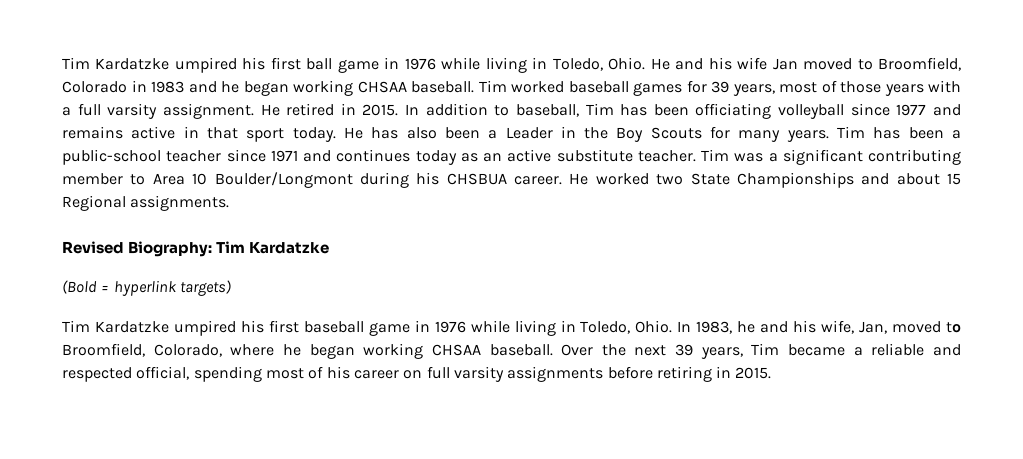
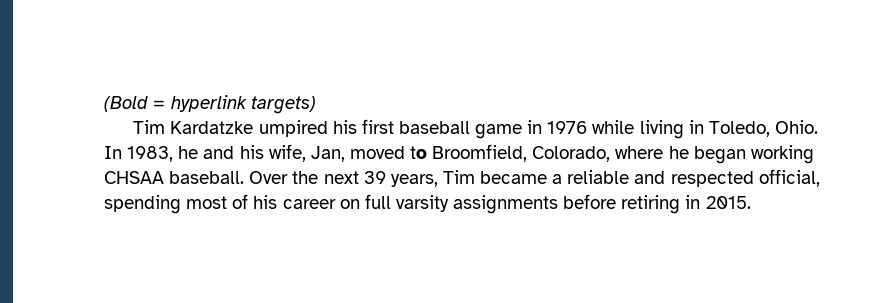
- Tim Kardatzke umpired his first ball game in 1976 while living in Toledo, Ohio. He and his wife Jan moved to Broomfield, Colorado in 1983 and he began working CHSAA baseball. Tim worked baseball games for 39 years, most of those years with a full varsity assignment. He retired in 2015. In addition to baseball, Tim has been officiating volleyball since 1977 and remains active in that sport today. He has also been a Leader in the Boy Scouts for many years. Tim has been a public-school teacher since 1971 and continues today as an active substitute teacher. Tim was a significant contributing member to Area 10 Boulder/Longmont during his CHSBUA career. He worked two State Championships and about 15 Regional assignments.
- Revised Biography: Tim Kardatzke

